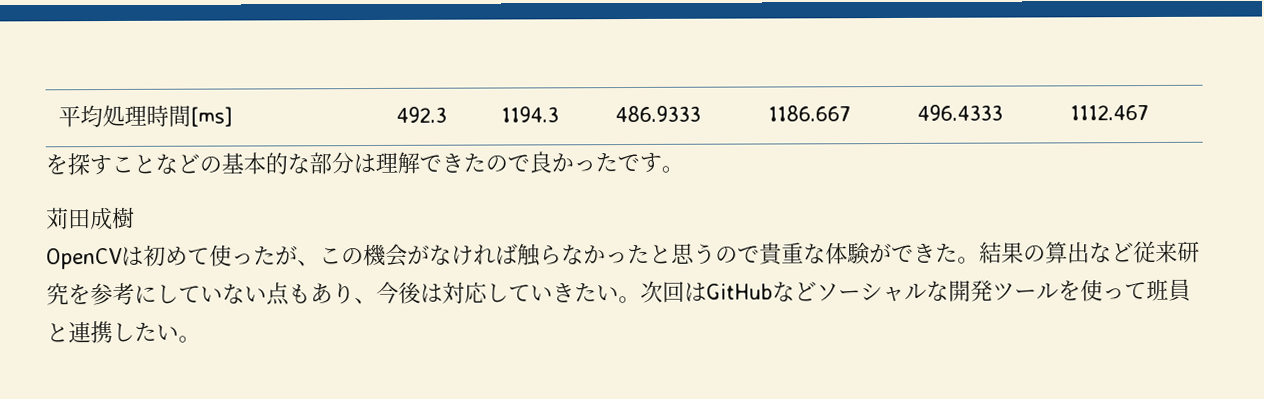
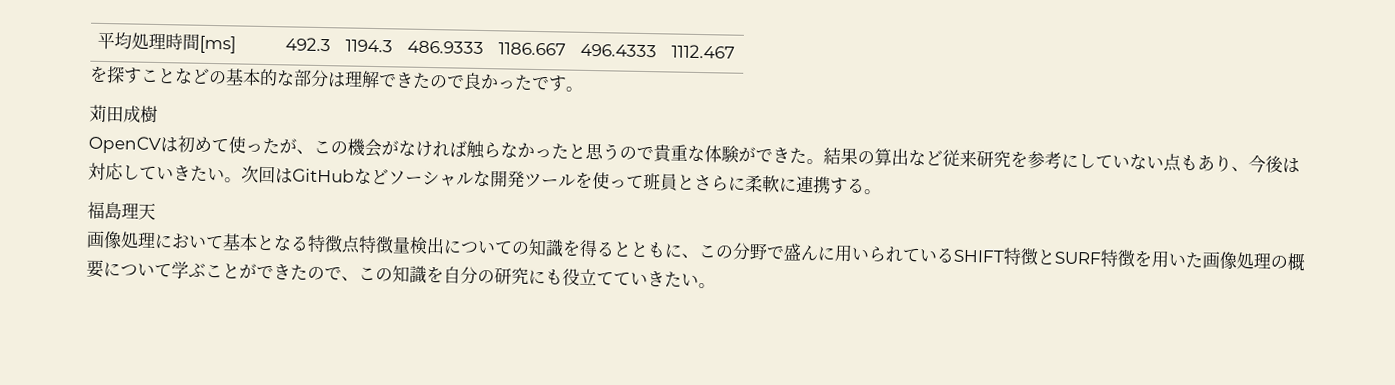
- 次回はGitHubなどソーシャルな開発ツールを使って班員と連携したい。
+ 次回はGitHubなどソーシャルな開発ツールを使って班員とさらに柔軟に連携する。
+ 福島理天
+ 画像処理において基本となる特徴点特徴量検出についての知識を得るとともに、この分野で盛んに用いられているSHIFT特徴とSURF特徴を用いた画像処理の概要について学ぶことができたので、この知識を自分の研究にも役立てていきたい。

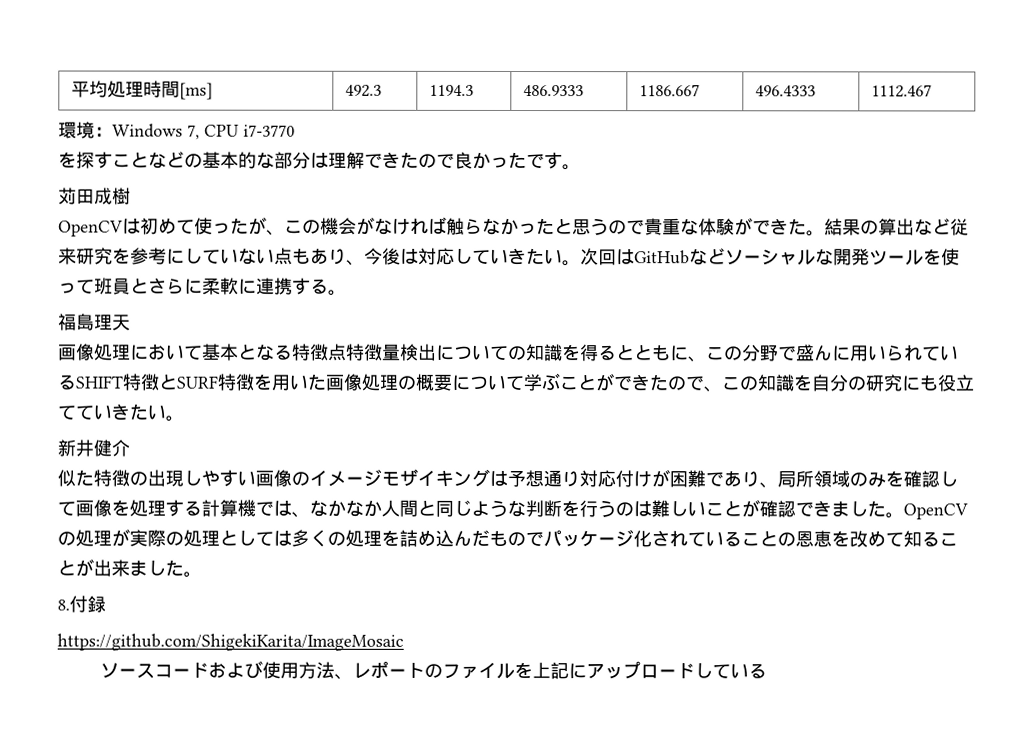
+ 環境：Windows 7, CPU i7-3770
+ 新井健介
+ 似た特徴の出現しやすい画像のイメージモザイキングは予想通り対応付けが困難であり、局所領域のみを確認して画像を処理する計算機では、なかなか人間と同じような判断を行うのは難しいことが確認できました。OpenCVの処理が実際の処理としては多くの処理を詰め込んだものでパッケージ化されていることの恩恵を改めて知ることが出来ました。
+ 8.付録
+ https://github.com/ShigekiKarita/ImageMosaic
+ ソースコードおよび使用方法、レポートのファイルを上記にアップロードしている

